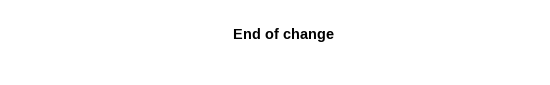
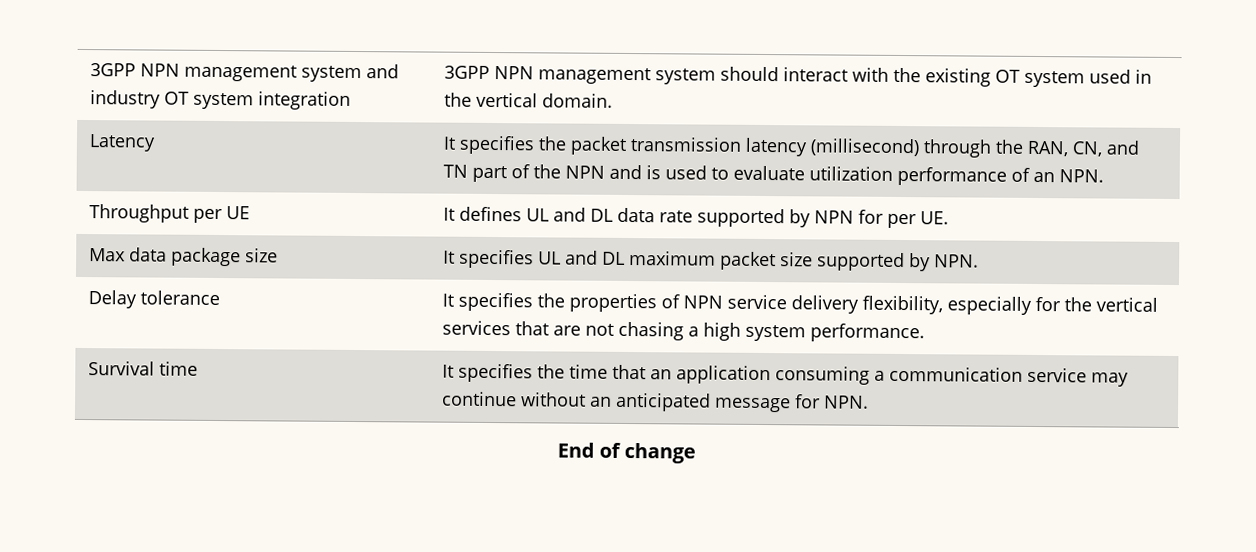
+ 3GPP NPN management system and industry OT system integration | 3GPP NPN management system should interact with the existing OT system used in the vertical domain.
+ Latency | It specifies the packet transmission latency (millisecond) through the RAN, CN, and TN part of the NPN and is used to evaluate utilization performance of an NPN.
+ Throughput per UE | It defines UL and DL data rate supported by NPN for per UE.
+ Max data package size | It specifies UL and DL maximum packet size supported by NPN.
+ Delay tolerance | It specifies the properties of NPN service delivery flexibility, especially for the vertical services that are not chasing a high system performance.
+ Survival time | It specifies the time that an application consuming a communication service may continue without an anticipated message for NPN.

